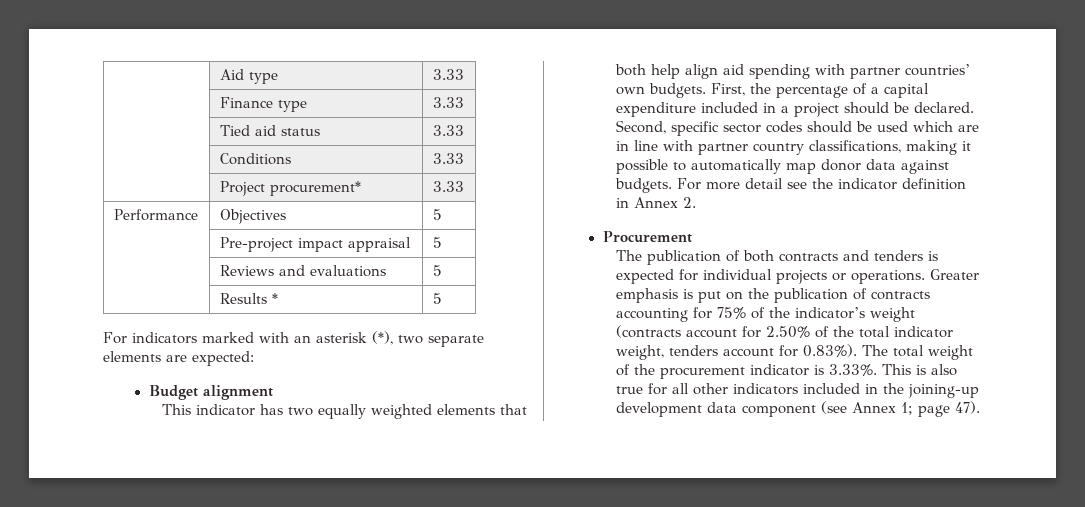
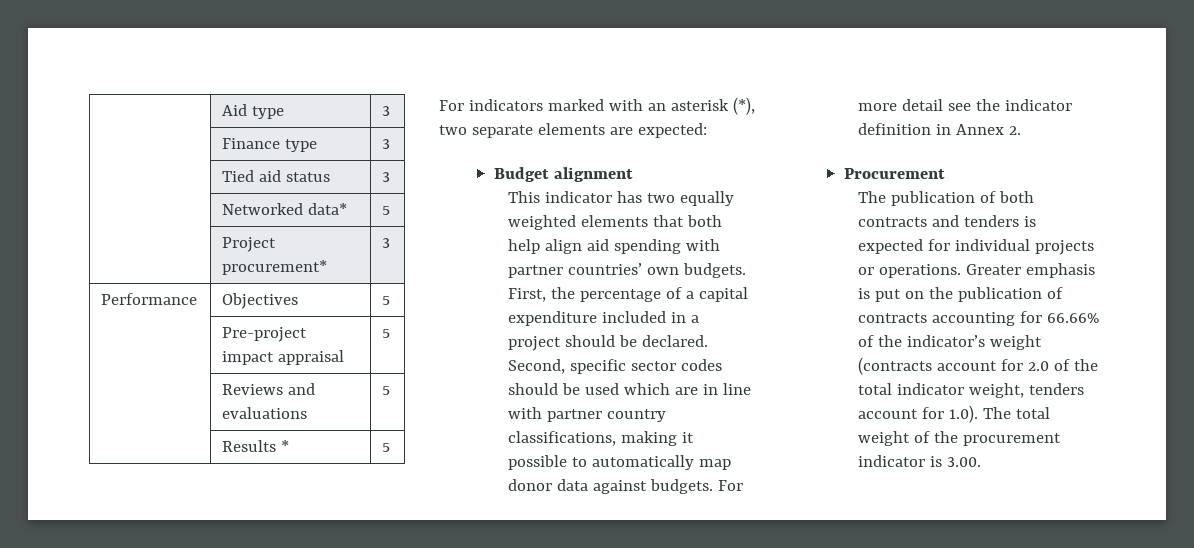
- | Aid type | 3.33
+ | Aid type | 3
- | Finance type | 3.33
+ | Finance type | 3
- | Tied aid status | 3.33
- | Conditions | 3.33
+ | Tied aid status | 3
+ | Networked data* | 5
- | Project procurement* | 3.33
+ | Project procurement* | 3
- Greater emphasis is put on the publication of contracts accounting for 75% of the indicator’s weight (contracts account for 2.50% of the total indicator weight, tenders account for 0.83%). The total weight of the procurement indicator is 3.33%. This is also true for all other indicators included in the joining-up development data component (see Annex 1; page 47).
+ Greater emphasis is put on the publication of contracts accounting for 66.66% of the indicator’s weight (contracts account for 2.0 of the total indicator weight, tenders account for 1.0). The total weight of the procurement indicator is 3.00.

